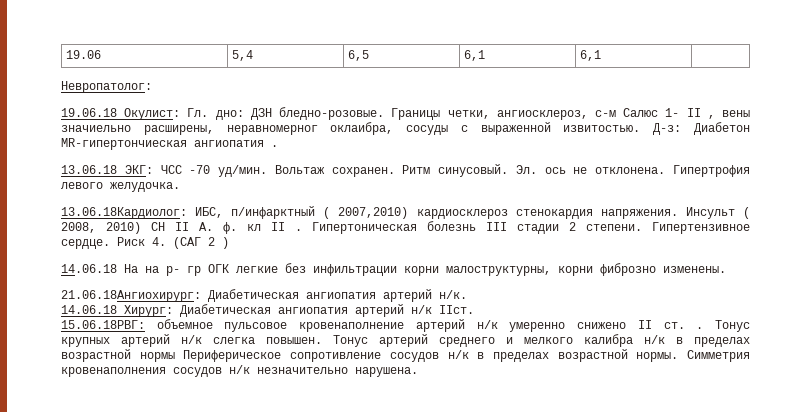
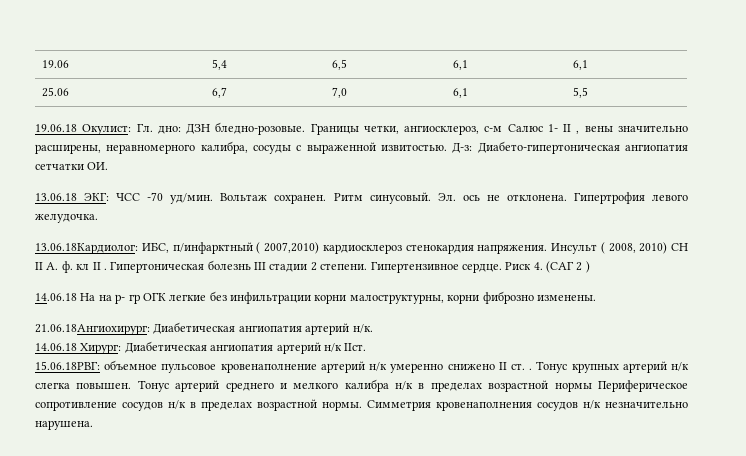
- 19.06 | 5,4 | 6,5 | 6,1 | 6,1 |
- Невропатолог:
+ 19.06 | 5,4 | 6,5 | 6,1 | 6,1
+ 25.06 | 6,7 | 7,0 | 6,1 | 5,5
- Границы четки, ангиосклероз, с-м Салюс 1- II , вены значиельно расширены, неравномерног оклаибра, сосуды с выраженной извитостью.
+ Границы четки, ангиосклероз, с-м Салюс 1- II , вены значительно расширены, неравномерного калибра, сосуды с выраженной извитостью.
- Д-з: Диабетон MR-гипертончиеская ангиопатия .
+ Д-з: Диабето-гипертоническая ангиопатия сетчатки ОИ.

